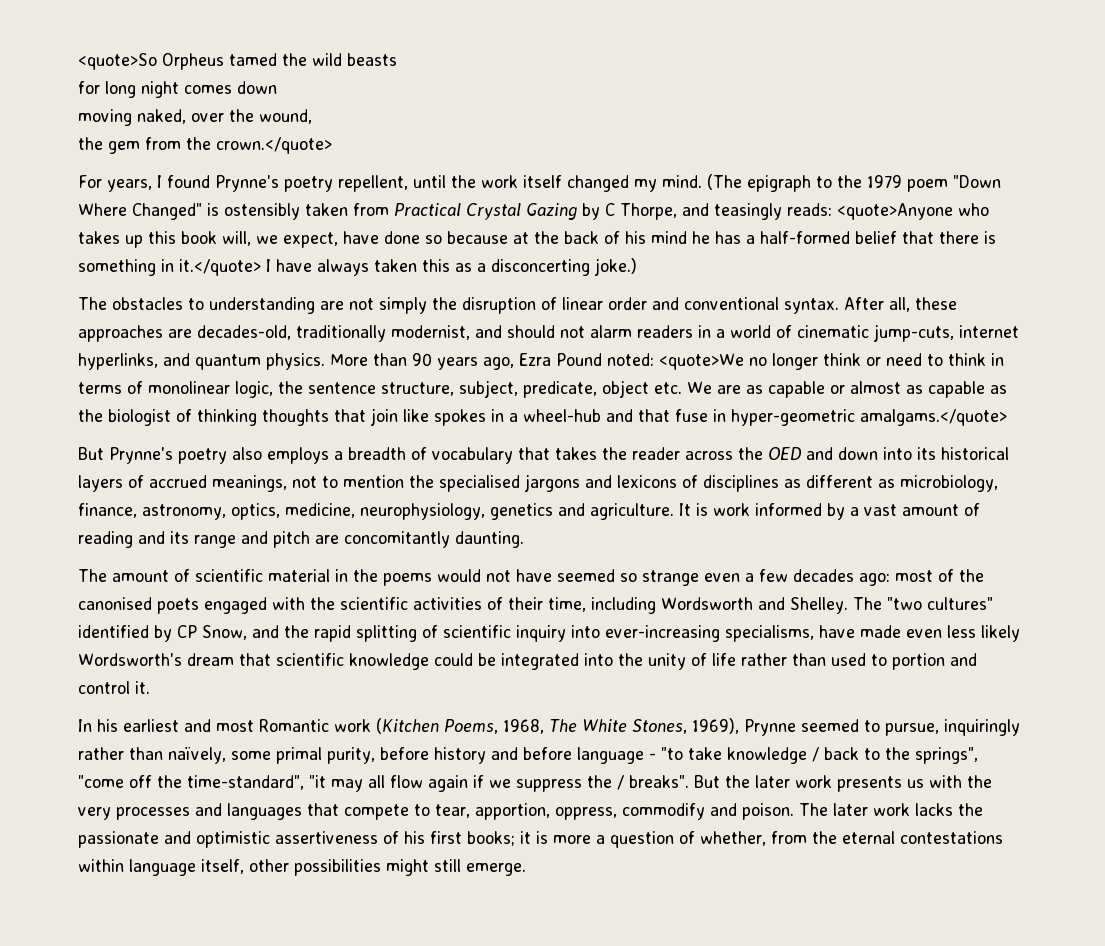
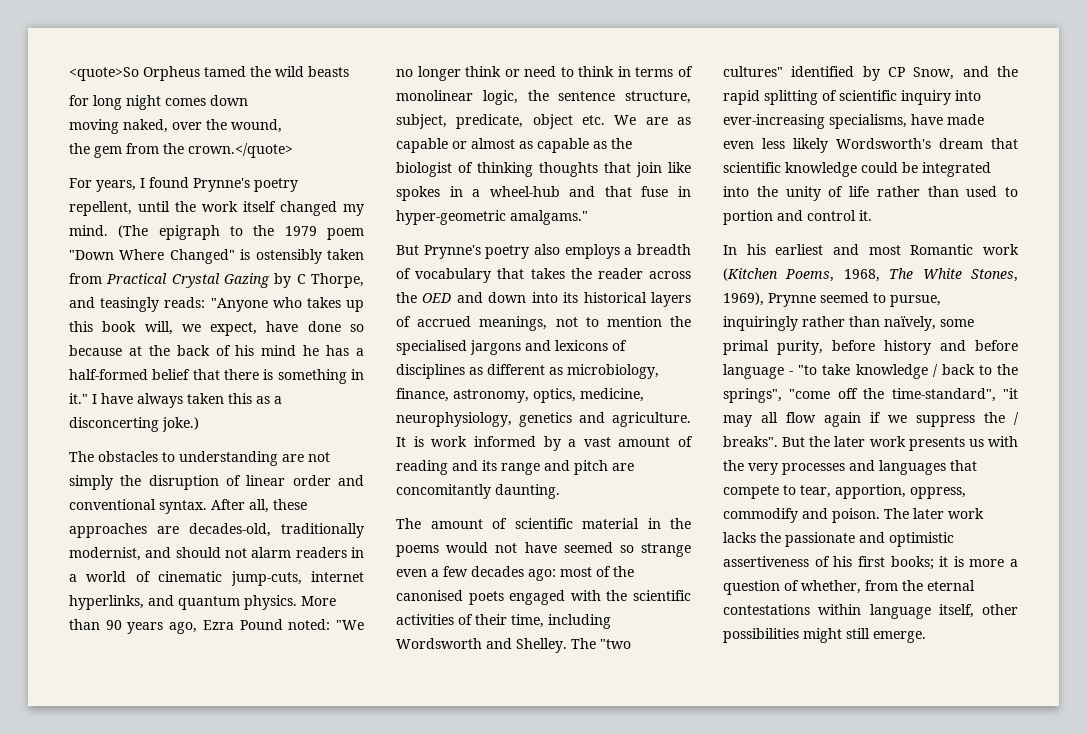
- (The epigraph to the 1979 poem "Down Where Changed" is ostensibly taken from Practical Crystal Gazing by C Thorpe, and teasingly reads: <quote>Anyone who takes up this book will, we expect, have done so because at the back of his mind he has a half-formed belief that there is something in it.</quote> I have always taken this as a disconcerting joke.)
+ (The epigraph to the 1979 poem "Down Where Changed" is ostensibly taken from Practical Crystal Gazing by C Thorpe, and teasingly reads: "Anyone who takes up this book will, we expect, have done so because at the back of his mind he has a half-formed belief that there is something in it." I have always taken this as a disconcerting joke.)
- More than 90 years ago, Ezra Pound noted: <quote>We no longer think or need to think in terms of monolinear logic, the sentence structure, subject, predicate, object etc. We are as capable or almost as capable as the biologist of thinking thoughts that join like spokes in a wheel-hub and that fuse in hyper-geometric amalgams.</quote>
+ More than 90 years ago, Ezra Pound noted: "We no longer think or need to think in terms of monolinear logic, the sentence structure, subject, predicate, object etc. We are as capable or almost as capable as the biologist of thinking thoughts that join like spokes in a wheel-hub and that fuse in hyper-geometric amalgams."

